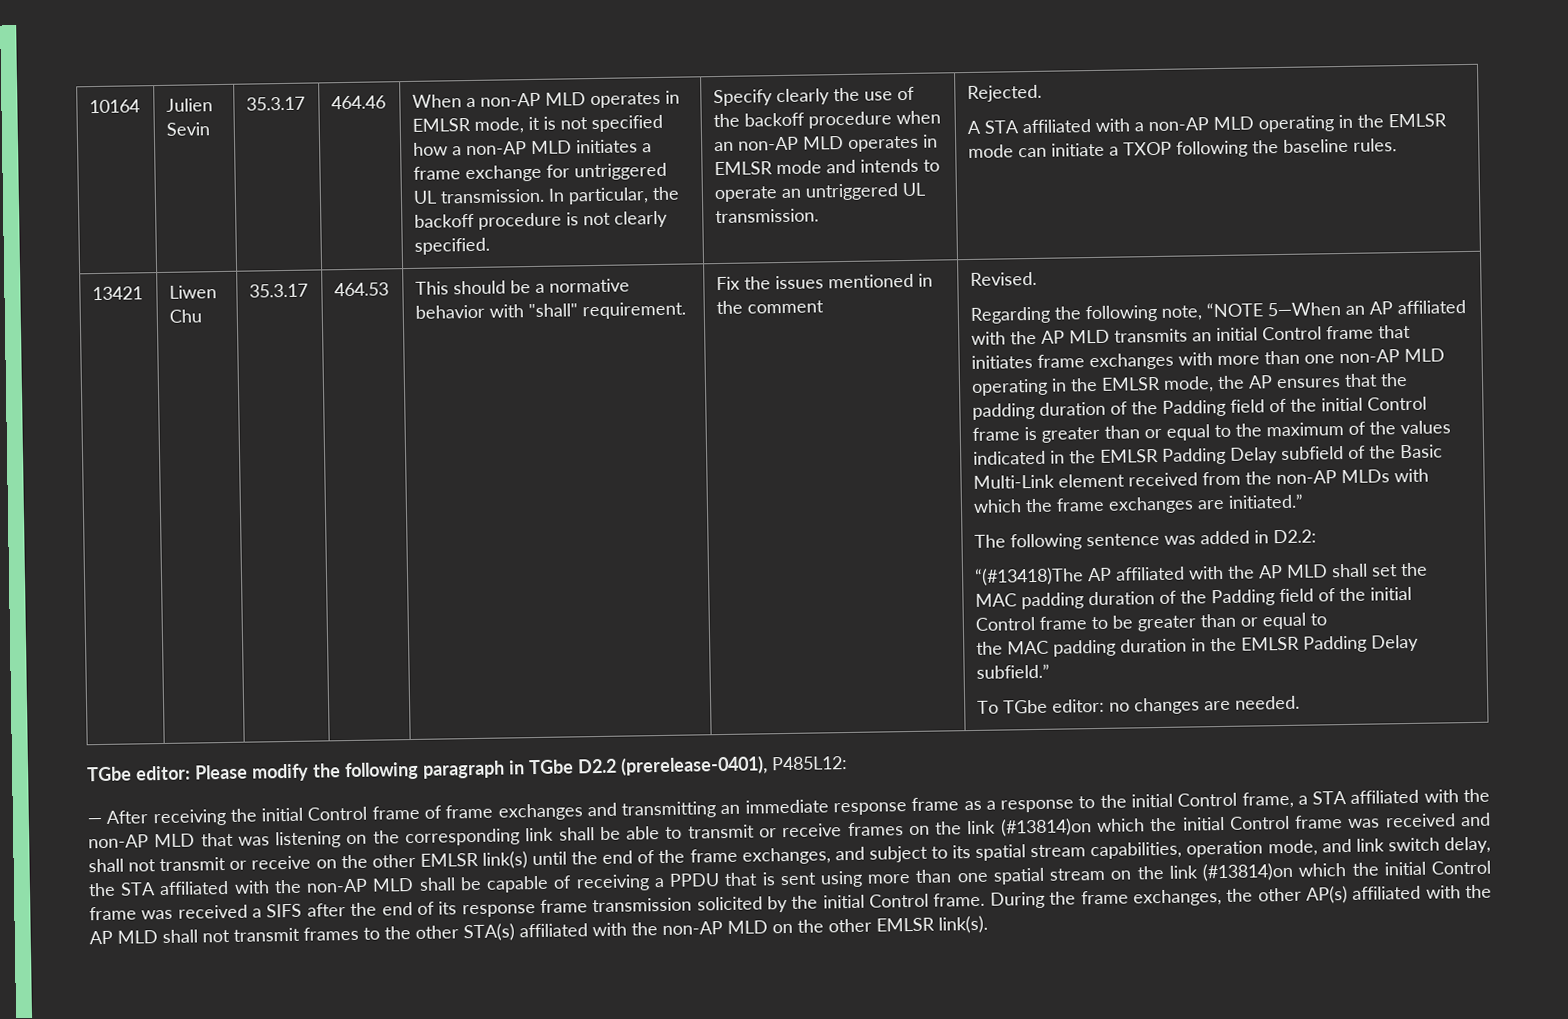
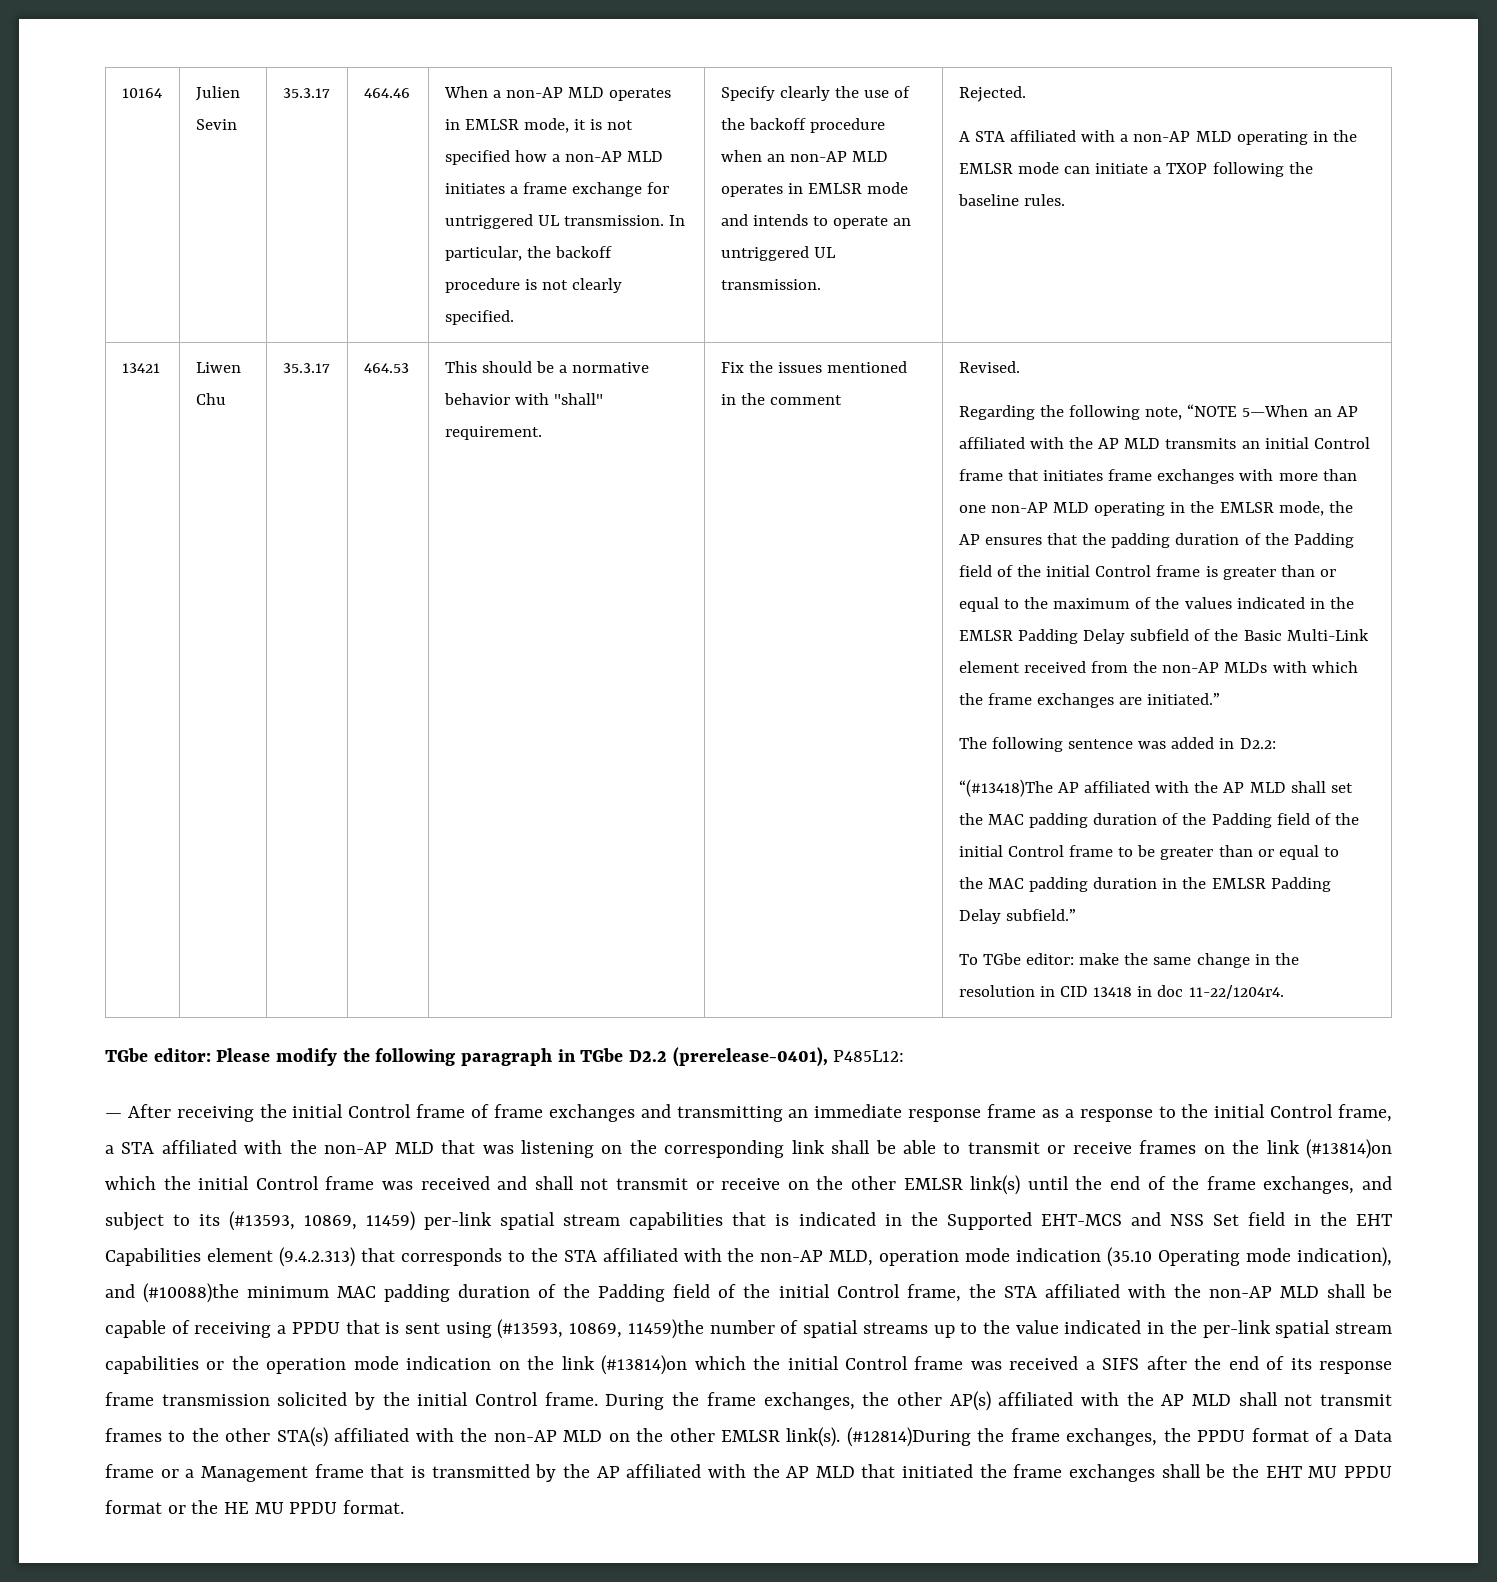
- To TGbe editor: no changes are needed.
+ To TGbe editor: make the same change in the resolution in CID 13418 in doc 11-22/1204r4.
- — After receiving the initial Control frame of frame exchanges and transmitting an immediate response frame as a response to the initial Control frame, a STA affiliated with the non-AP MLD that was listening on the corresponding link shall be able to transmit or receive frames on the link (#13814)on which the initial Control frame was received and shall not transmit or receive on the other EMLSR link(s) until the end of the frame exchanges, and subject to its spatial stream capabilities, operation mode, and link switch delay, the STA affiliated with the non-AP MLD shall be capable of receiving a PPDU that is sent using more than one spatial stream on the link (#13814)on which the initial Control frame was received a SIFS after the end of its response frame transmission solicited by the initial Control frame.
+ — After receiving the initial Control frame of frame exchanges and transmitting an immediate response frame as a response to the initial Control frame, a STA affiliated with the non-AP MLD that was listening on the corresponding link shall be able to transmit or receive frames on the link (#13814)on which the initial Control frame was received and shall not transmit or receive on the other EMLSR link(s) until the end of the frame exchanges, and subject to its (#13593, 10869, 11459) per-link spatial stream capabilities that is indicated in the Supported EHT-MCS and NSS Set field in the EHT Capabilities element (9.4.2.313) that corresponds to the STA affiliated with the non-AP MLD, operation mode indication (35.10 Operating mode indication), and (#10088)the minimum MAC padding duration of the Padding field of the initial Control frame, the STA affiliated with the non-AP MLD shall be capable of receiving a PPDU that is sent using (#13593, 10869, 11459)the number of spatial streams up to the value indicated in the per-link spatial stream capabilities or the operation mode indication on the link (#13814)on which the initial Control frame was received a SIFS after the end of its response frame transmission solicited by the initial Control frame.
+ (#12814)During the frame exchanges, the PPDU format of a Data frame or a Management frame that is transmitted by the AP affiliated with the AP MLD that initiated the frame exchanges shall be the EHT MU PPDU format or the HE MU PPDU format.

